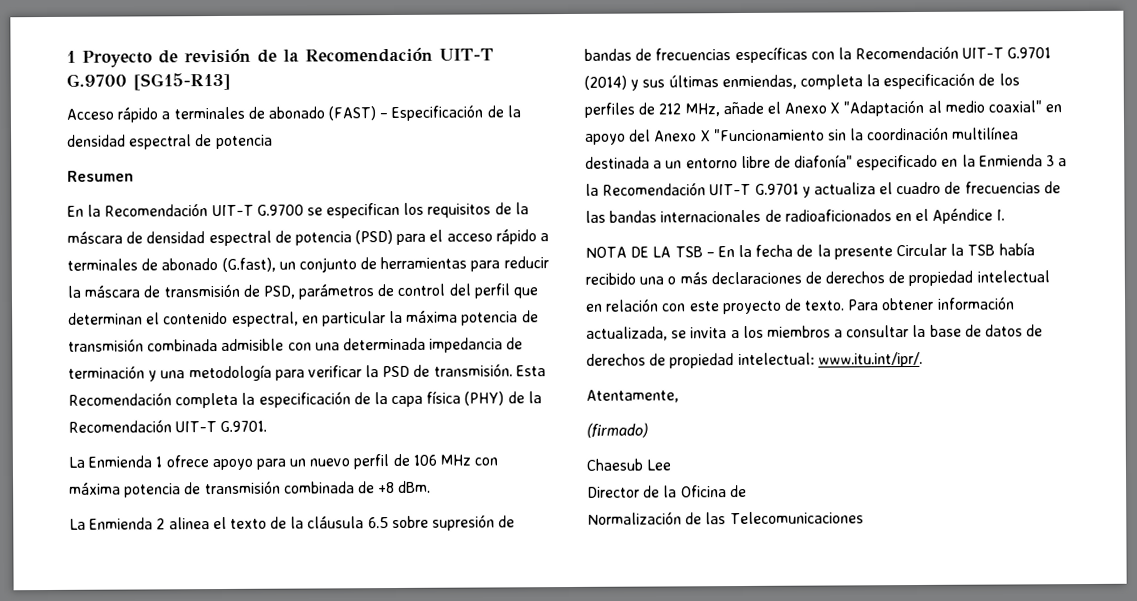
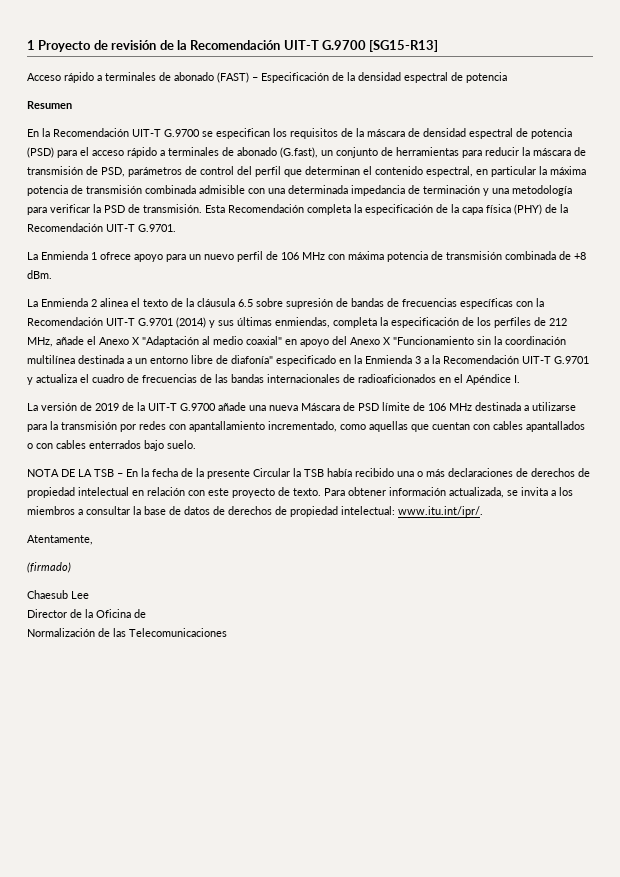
+ La versión de 2019 de la UIT-T G.9700 añade una nueva Máscara de PSD límite de 106 MHz destinada a utilizarse para la transmisión por redes con apantallamiento incrementado, como aquellas que cuentan con cables apantallados o con cables enterrados bajo suelo.

